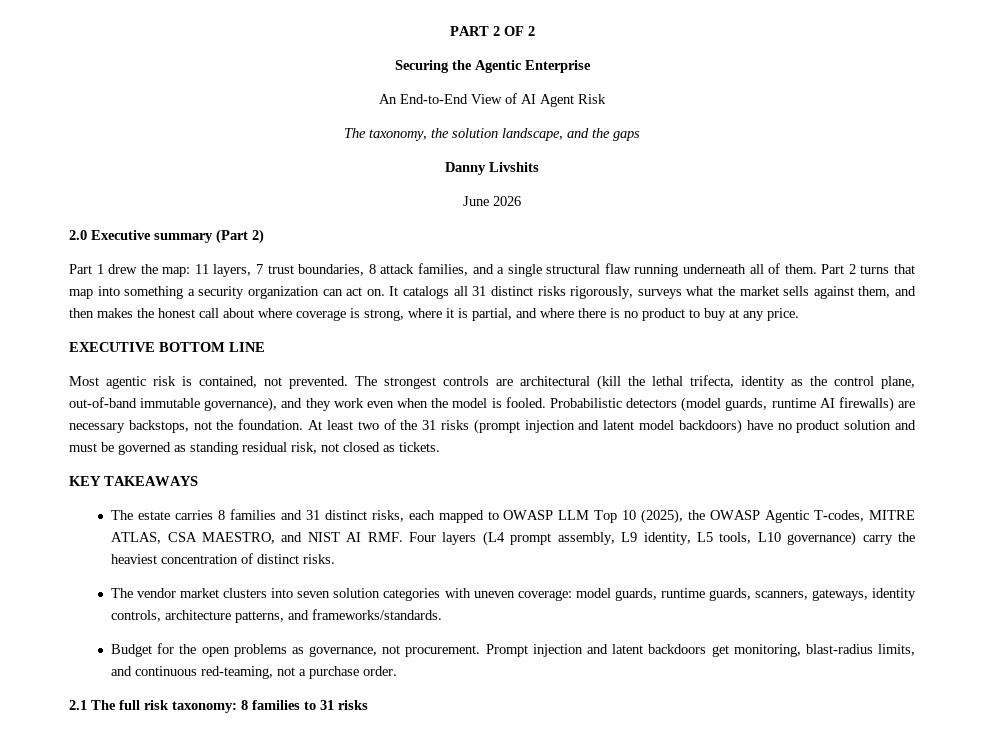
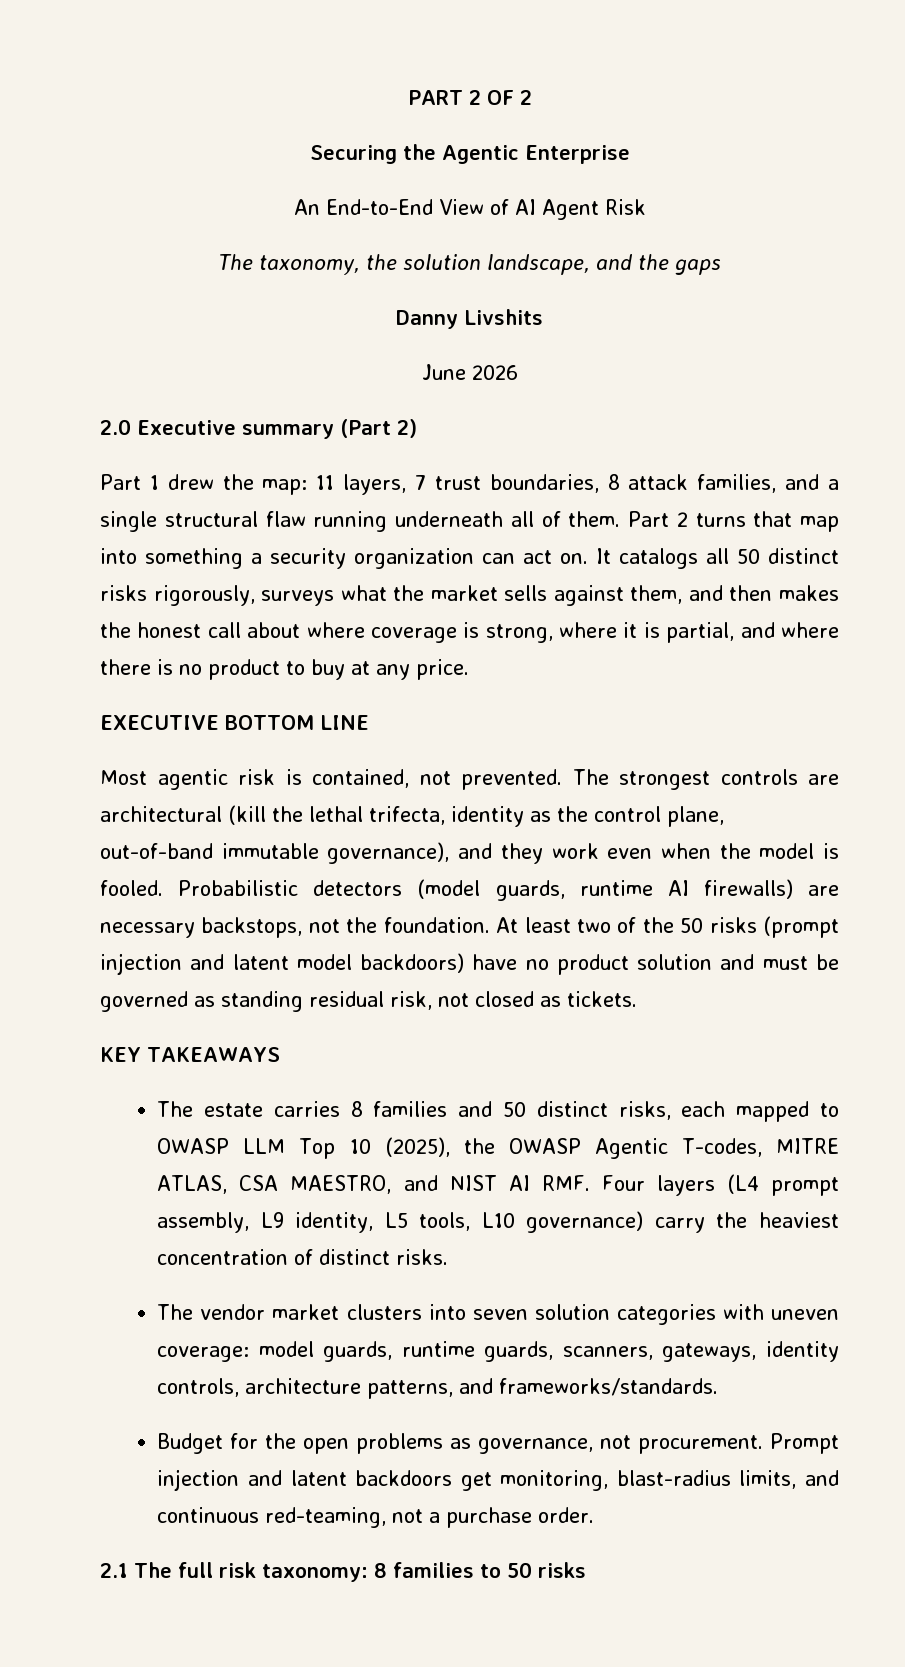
- It catalogs all 31 distinct risks rigorously, surveys what the market sells against them, and then makes the honest call about where coverage is strong, where it is partial, and where there is no product to buy at any price.
+ It catalogs all 50 distinct risks rigorously, surveys what the market sells against them, and then makes the honest call about where coverage is strong, where it is partial, and where there is no product to buy at any price.
- At least two of the 31 risks (prompt injection and latent model backdoors) have no product solution and must be governed as standing residual risk, not closed as tickets.
+ At least two of the 50 risks (prompt injection and latent model backdoors) have no product solution and must be governed as standing residual risk, not closed as tickets.
- The estate carries 8 families and 31 distinct risks, each mapped to OWASP LLM Top 10 (2025), the OWASP Agentic T-codes, MITRE ATLAS, CSA MAESTRO, and NIST AI RMF. Four layers (L4 prompt assembly, L9 identity, L5 tools, L10 governance) carry the heaviest concentration of distinct risks.
+ The estate carries 8 families and 50 distinct risks, each mapped to OWASP LLM Top 10 (2025), the OWASP Agentic T-codes, MITRE ATLAS, CSA MAESTRO, and NIST AI RMF. Four layers (L4 prompt assembly, L9 identity, L5 tools, L10 governance) carry the heaviest concentration of distinct risks.
- 2.1 The full risk taxonomy: 8 families to 31 risks
+ 2.1 The full risk taxonomy: 8 families to 50 risks

